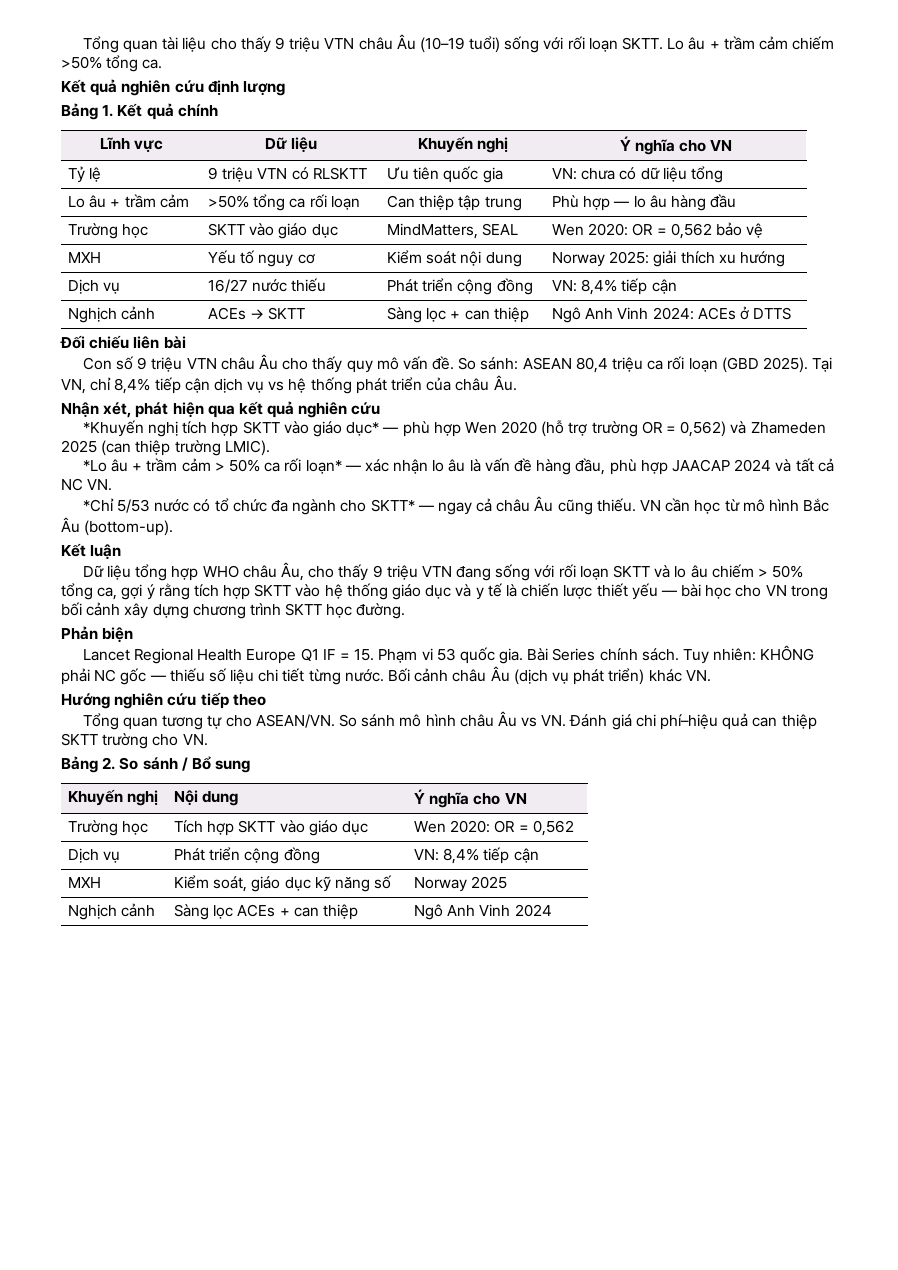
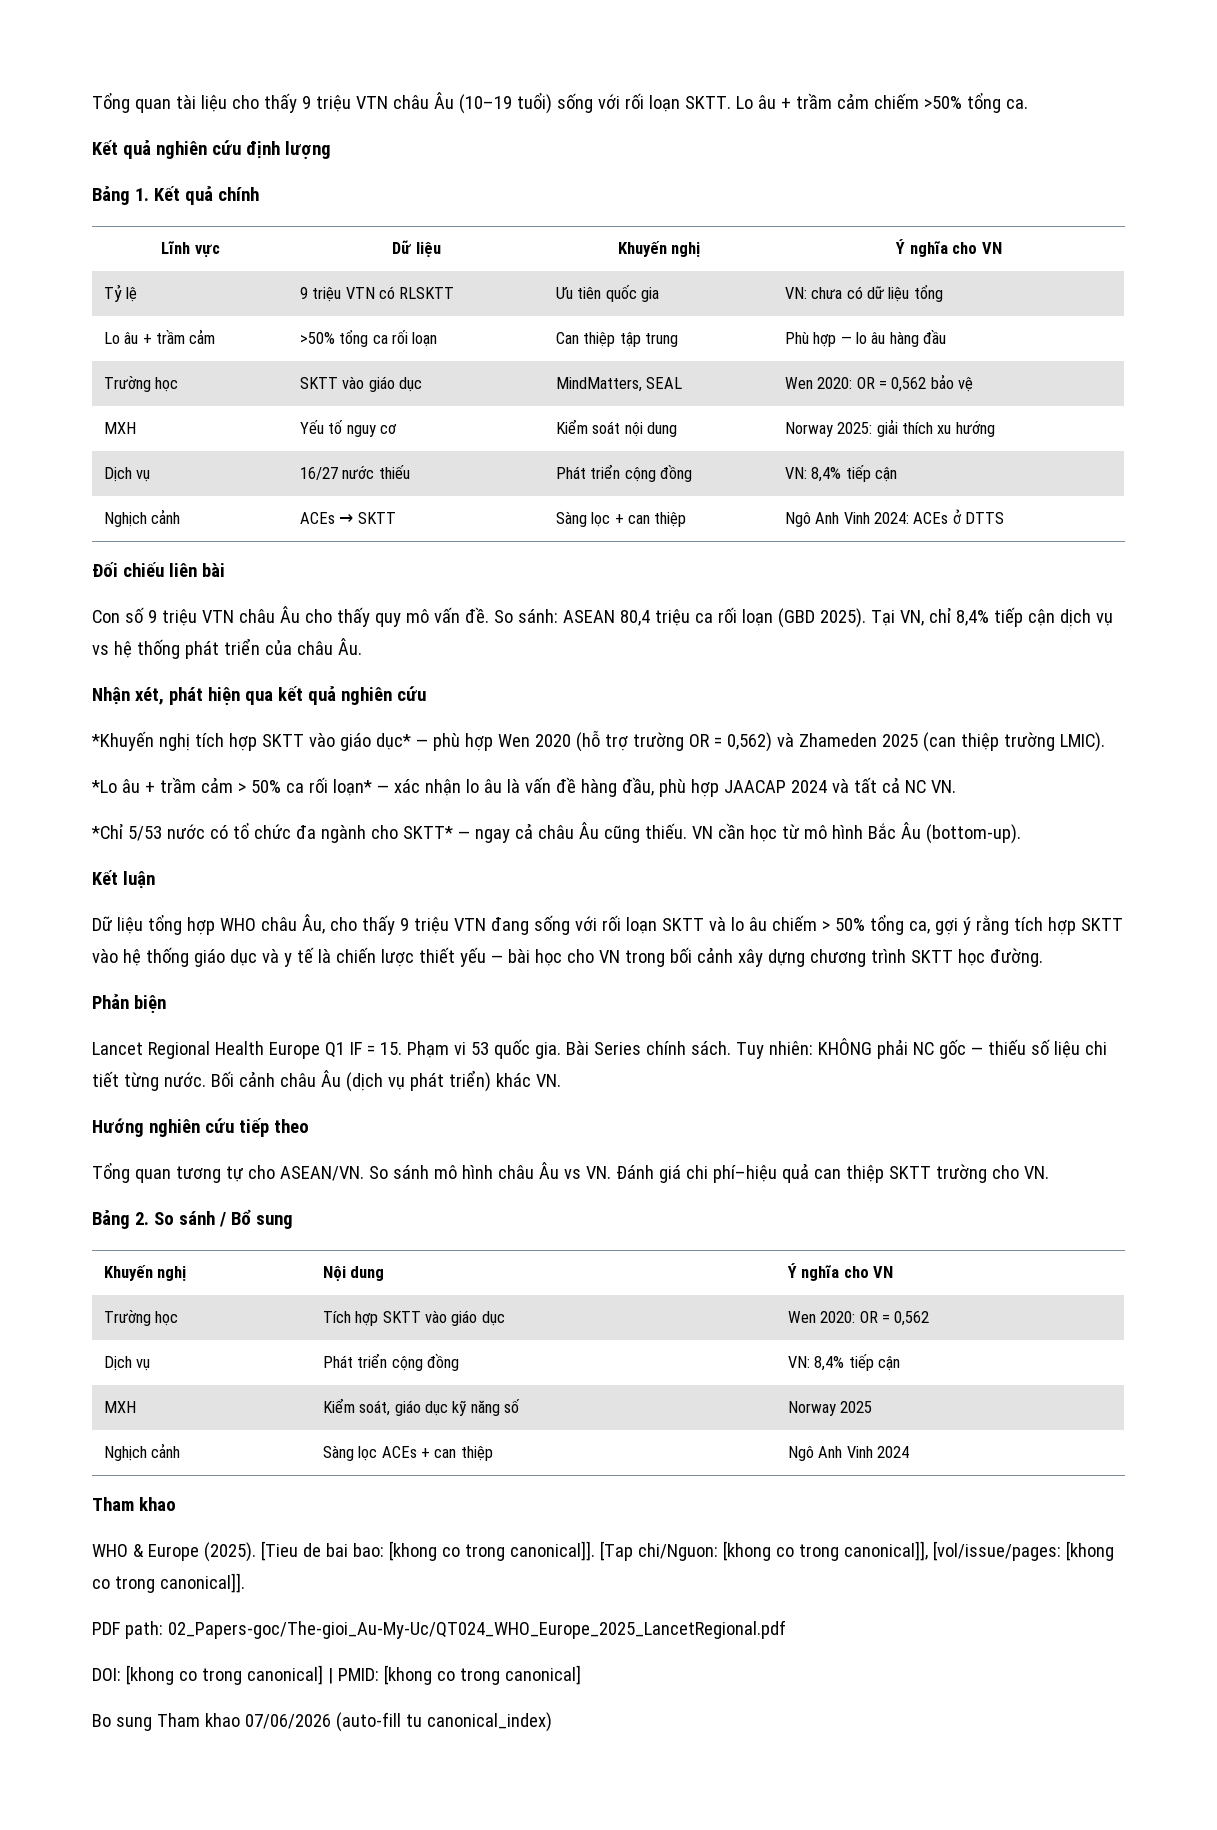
  Nghịch cảnh | Sàng lọc ACEs + can thiệp | Ngô Anh Vinh 2024
+ Tham khao
+ WHO & Europe (2025). [Tieu de bai bao: [khong co trong canonical]]. [Tap chi/Nguon: [khong co trong canonical]], [vol/issue/pages: [khong co trong canonical]].
+ PDF path: 02_Papers-goc/The-gioi_Au-My-Uc/QT024_WHO_Europe_2025_LancetRegional.pdf
+ DOI: [khong co trong canonical] | PMID: [khong co trong canonical]
+ Bo sung Tham khao 07/06/2026 (auto-fill tu canonical_index)

